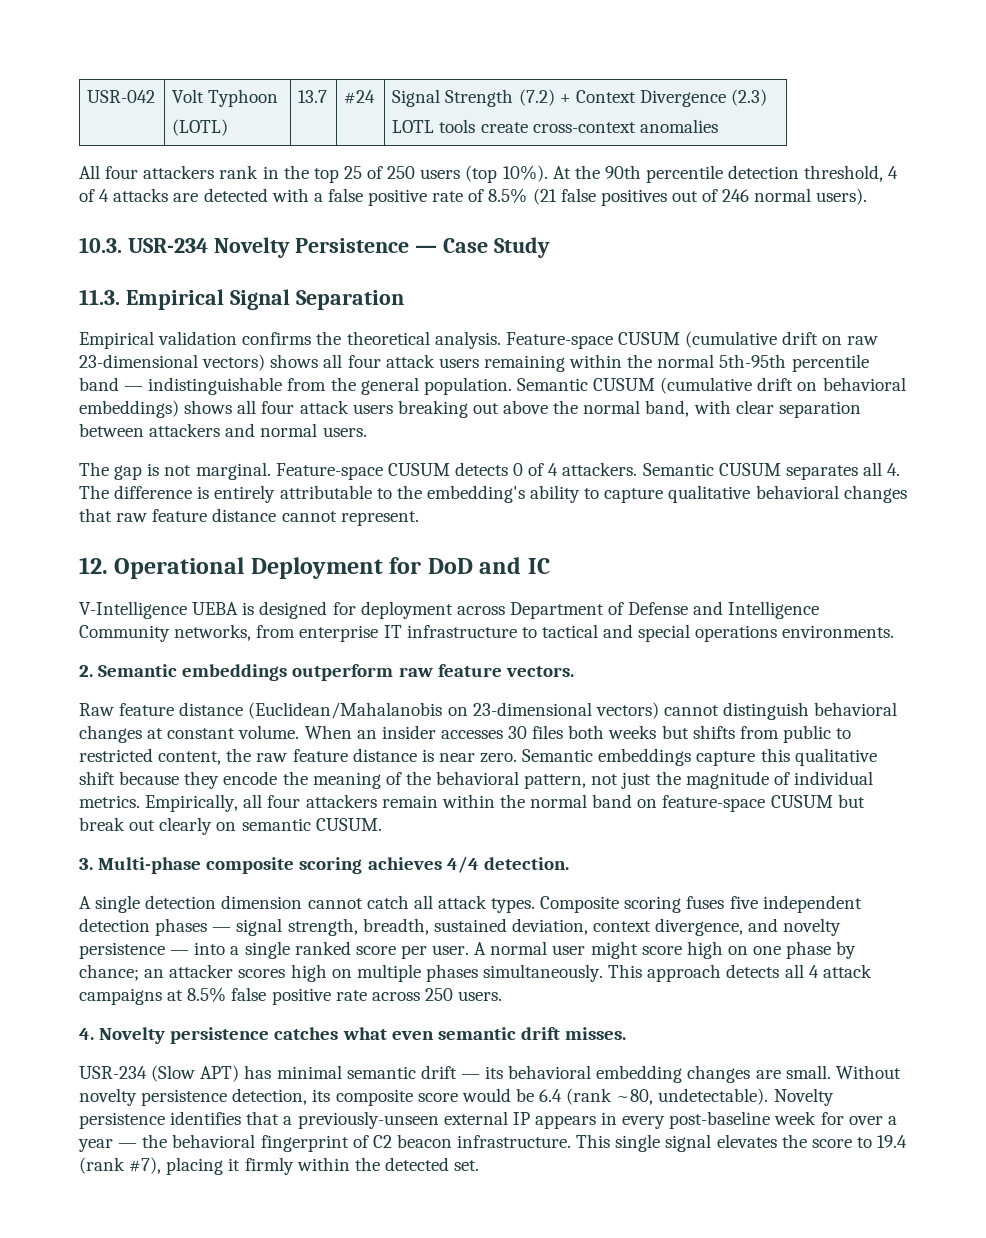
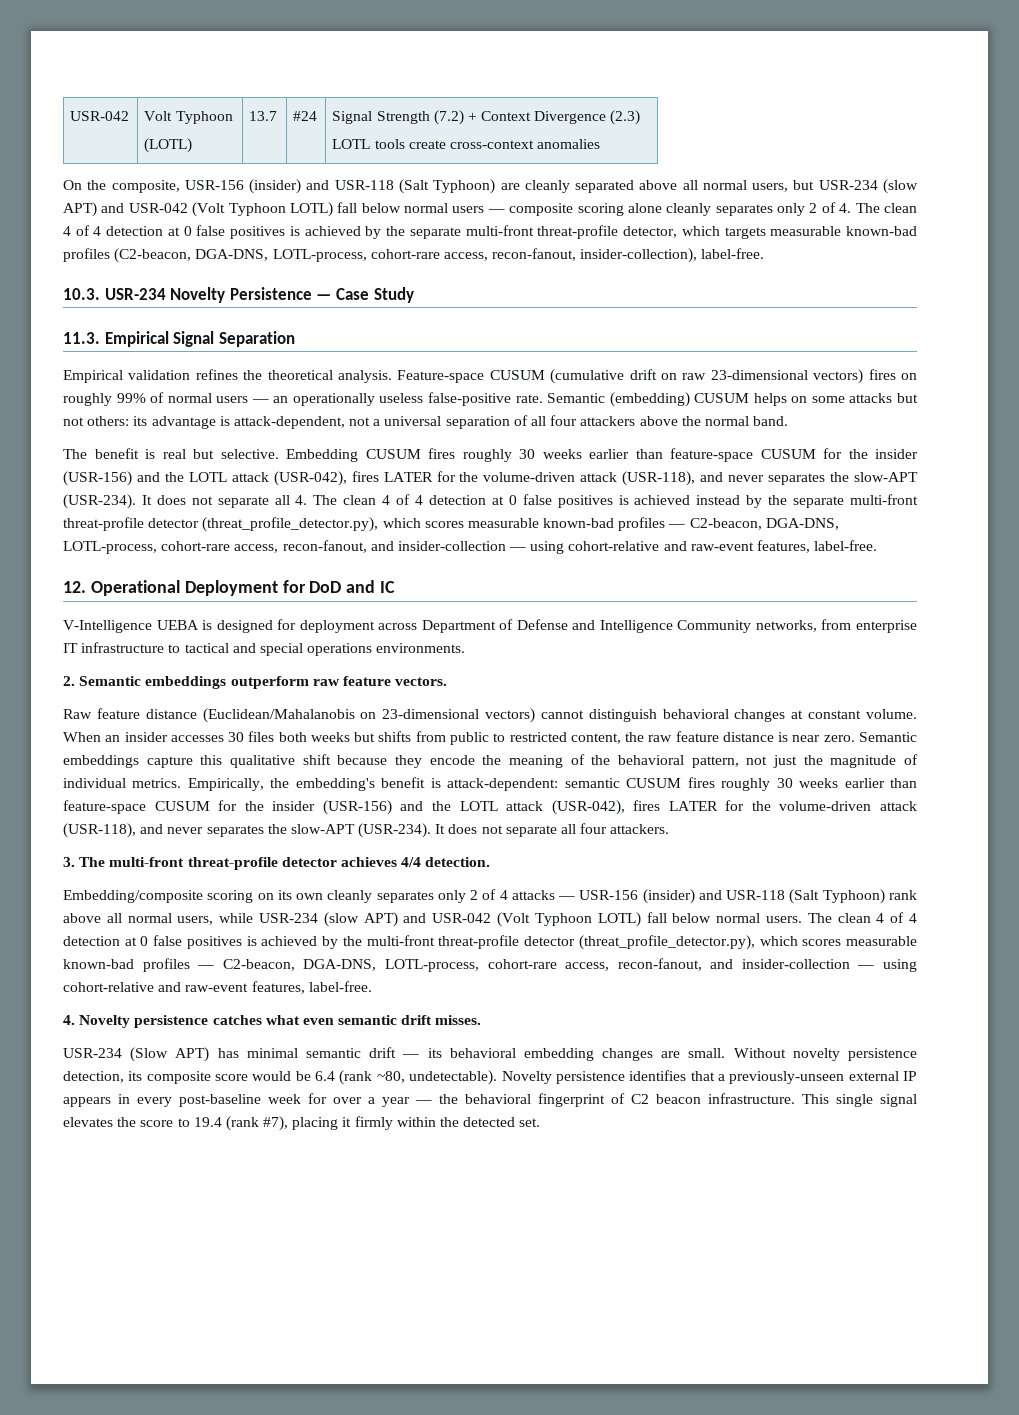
- All four attackers rank in the top 25 of 250 users (top 10%). At the 90th percentile detection threshold, 4 of 4 attacks are detected with a false positive rate of 8.5% (21 false positives out of 246 normal users).
+ On the composite, USR-156 (insider) and USR-118 (Salt Typhoon) are cleanly separated above all normal users, but USR-234 (slow APT) and USR-042 (Volt Typhoon LOTL) fall below normal users — composite scoring alone cleanly separates only 2 of 4. The clean 4 of 4 detection at 0 false positives is achieved by the separate multi-front threat-profile detector, which targets measurable known-bad profiles (C2-beacon, DGA-DNS, LOTL-process, cohort-rare access, recon-fanout, insider-collection), label-free.
- Empirical validation confirms the theoretical analysis.
+ Empirical validation refines the theoretical analysis.
- Feature-space CUSUM (cumulative drift on raw 23-dimensional vectors) shows all four attack users remaining within the normal 5th-95th percentile band — indistinguishable from the general population. Semantic CUSUM (cumulative drift on behavioral embeddings) shows all four attack users breaking out above the normal band, with clear separation between attackers and normal users.
- The gap is not marginal. Feature-space CUSUM detects 0 of 4 attackers. Semantic CUSUM separates all 4. The difference is entirely attributable to the embedding's ability to capture qualitative behavioral changes that raw feature distance cannot represent.
+ Feature-space CUSUM (cumulative drift on raw 23-dimensional vectors) fires on roughly 99% of normal users — an operationally useless false-positive rate. Semantic (embedding) CUSUM helps on some attacks but not others: its advantage is attack-dependent, not a universal separation of all four attackers above the normal band.
+ The benefit is real but selective. Embedding CUSUM fires roughly 30 weeks earlier than feature-space CUSUM for the insider (USR-156) and the LOTL attack (USR-042), fires LATER for the volume-driven attack (USR-118), and never separates the slow-APT (USR-234). It does not separate all 4. The clean 4 of 4 detection at 0 false positives is achieved instead by the separate multi-front threat-profile detector (threat_profile_detector.py), which scores measurable known-bad profiles — C2-beacon, DGA-DNS, LOTL-process, cohort-rare access, recon-fanout, and insider-collection — using cohort-relative and raw-event features, label-free.
- Empirically, all four attackers remain within the normal band on feature-space CUSUM but break out clearly on semantic CUSUM.
- 3. Multi-phase composite scoring achieves 4/4 detection.
- A single detection dimension cannot catch all attack types. Composite scoring fuses five independent detection phases — signal strength, breadth, sustained deviation, context divergence, and novelty persistence — into a single ranked score per user. A normal user might score high on one phase by chance; an attacker scores high on multiple phases simultaneously. This approach detects all 4 attack campaigns at 8.5% false positive rate across 250 users.
+ Empirically, the embedding's benefit is attack-dependent: semantic CUSUM fires roughly 30 weeks earlier than feature-space CUSUM for the insider (USR-156) and the LOTL attack (USR-042), fires LATER for the volume-driven attack (USR-118), and never separates the slow-APT (USR-234). It does not separate all four attackers.
+ 3. The multi-front threat-profile detector achieves 4/4 detection.
+ Embedding/composite scoring on its own cleanly separates only 2 of 4 attacks — USR-156 (insider) and USR-118 (Salt Typhoon) rank above all normal users, while USR-234 (slow APT) and USR-042 (Volt Typhoon LOTL) fall below normal users. The clean 4 of 4 detection at 0 false positives is achieved by the multi-front threat-profile detector (threat_profile_detector.py), which scores measurable known-bad profiles — C2-beacon, DGA-DNS, LOTL-process, cohort-rare access, recon-fanout, and insider-collection — using cohort-relative and raw-event features, label-free.

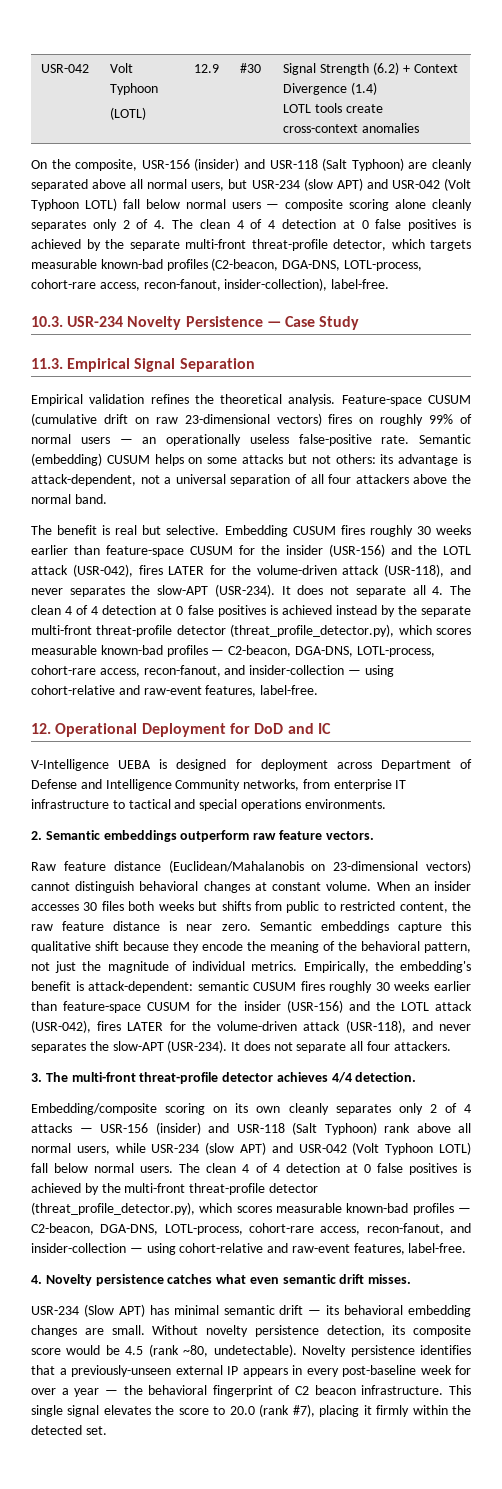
  USR-042 | Volt Typhoon
- (LOTL) | 13.7 | #24 | Signal Strength (7.2) + Context Divergence (2.3)
+ (LOTL) | 12.9 | #30 | Signal Strength (6.2) + Context Divergence (1.4)
- Without novelty persistence detection, its composite score would be 6.4 (rank ~80, undetectable).
+ Without novelty persistence detection, its composite score would be 4.5 (rank ~80, undetectable).
- This single signal elevates the score to 19.4 (rank #7), placing it firmly within the detected set.
+ This single signal elevates the score to 20.0 (rank #7), placing it firmly within the detected set.

